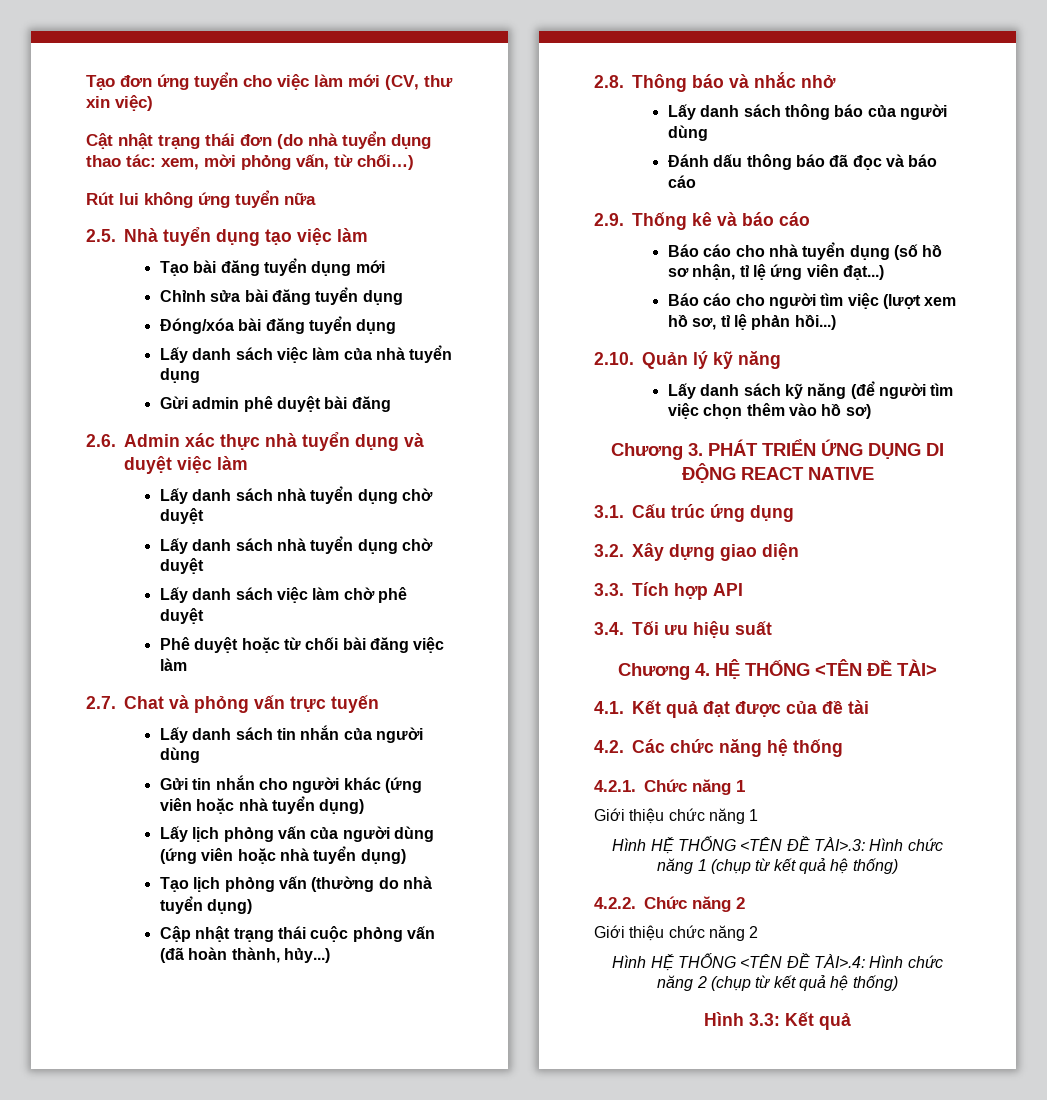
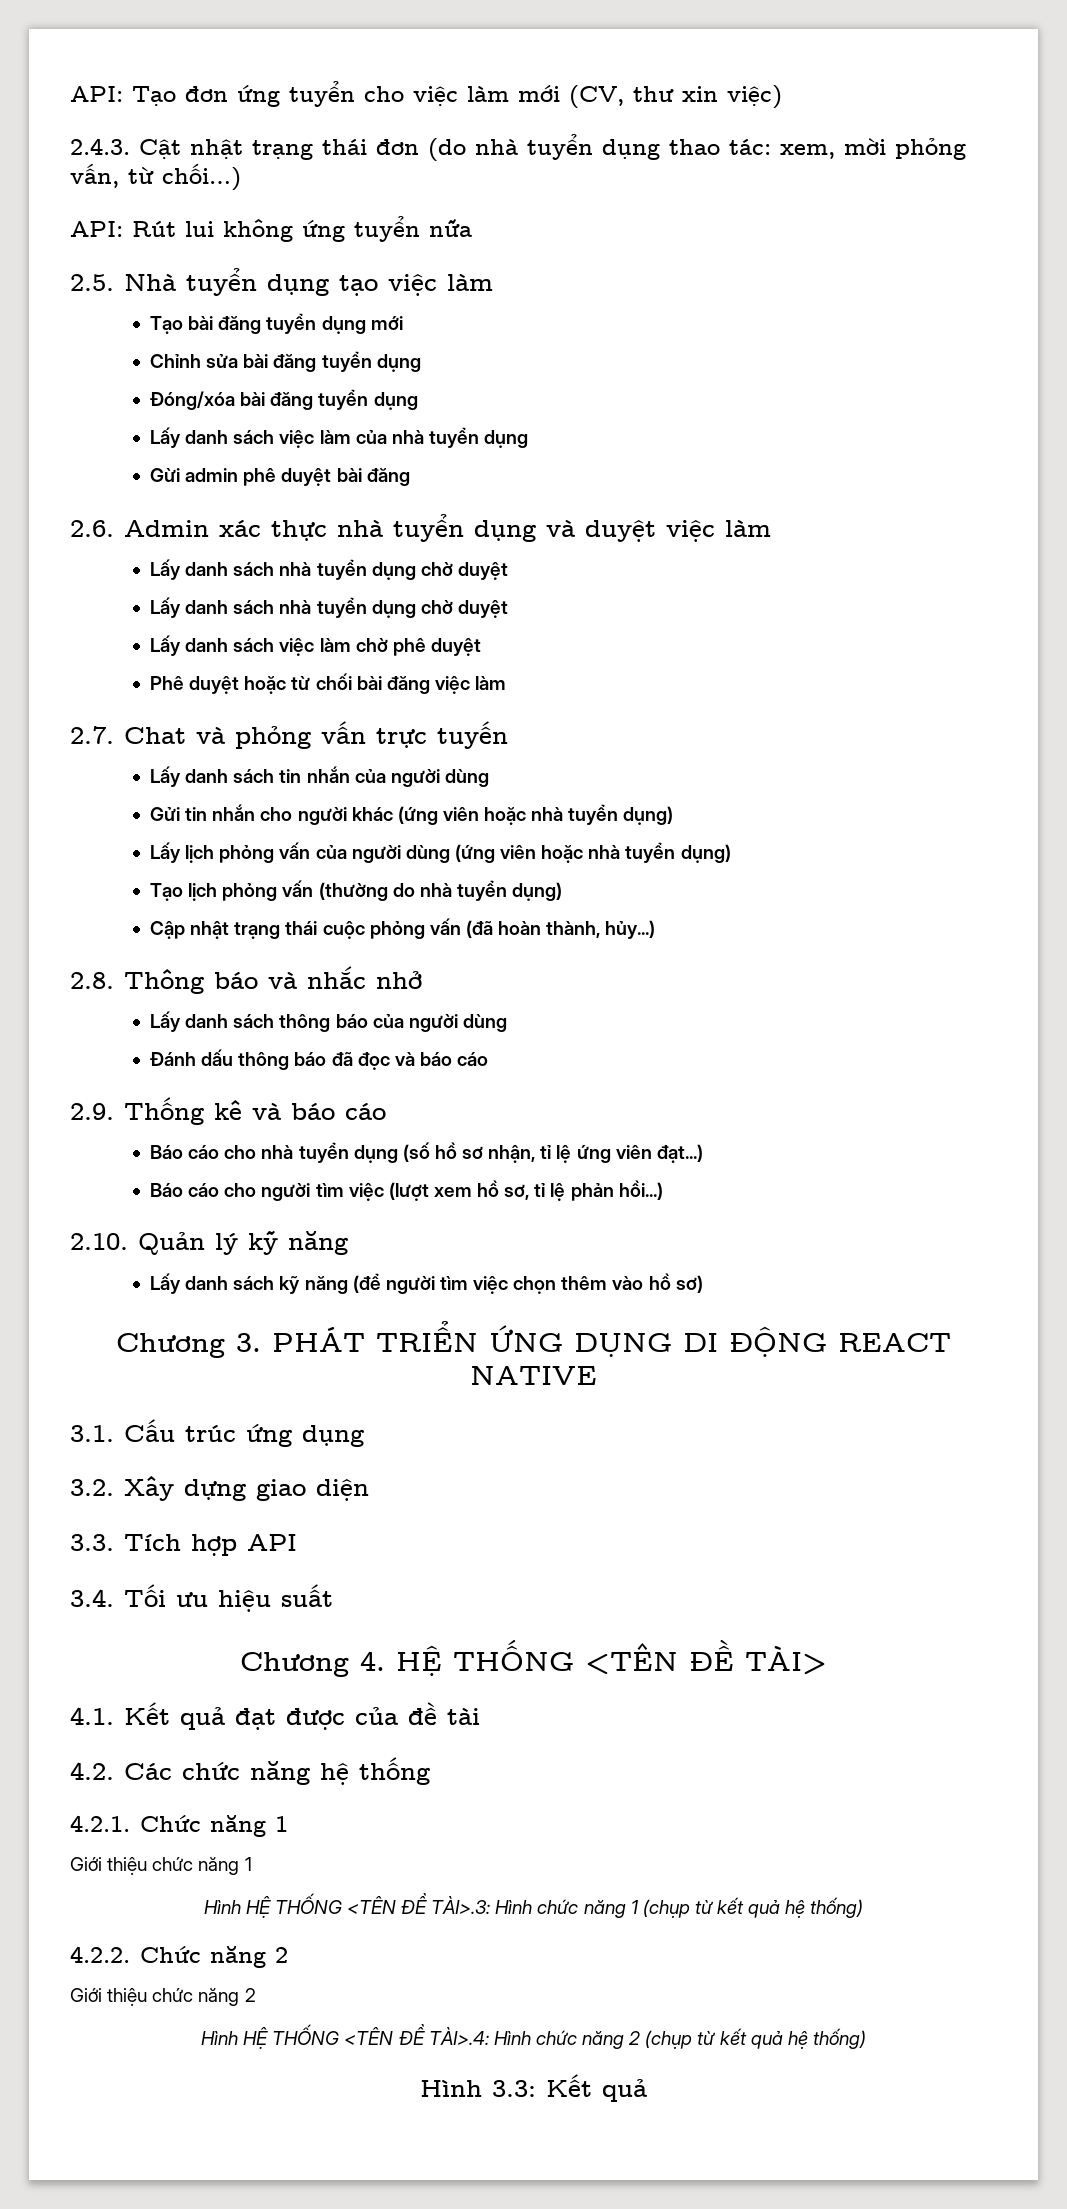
- Tạo đơn ứng tuyển cho việc làm mới (CV, thư xin việc)
+ API: Tạo đơn ứng tuyển cho việc làm mới (CV, thư xin việc)
- Cật nhật trạng thái đơn (do nhà tuyển dụng thao tác: xem, mời phỏng vấn, từ chối…)
+ 2.4.3. Cật nhật trạng thái đơn (do nhà tuyển dụng thao tác: xem, mời phỏng vấn, từ chối…)
- Rút lui không ứng tuyển nữa
+ API: Rút lui không ứng tuyển nữa

